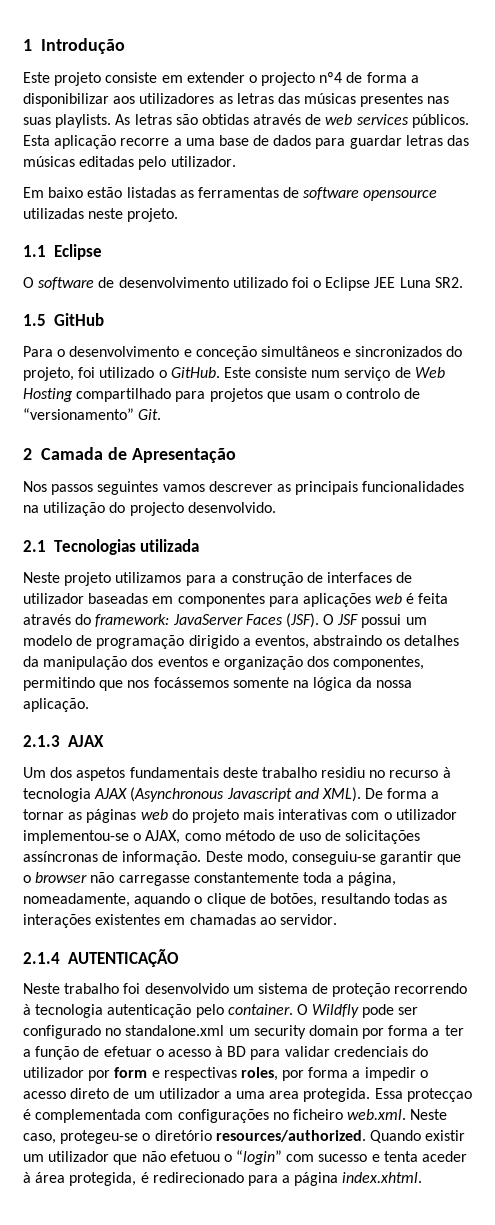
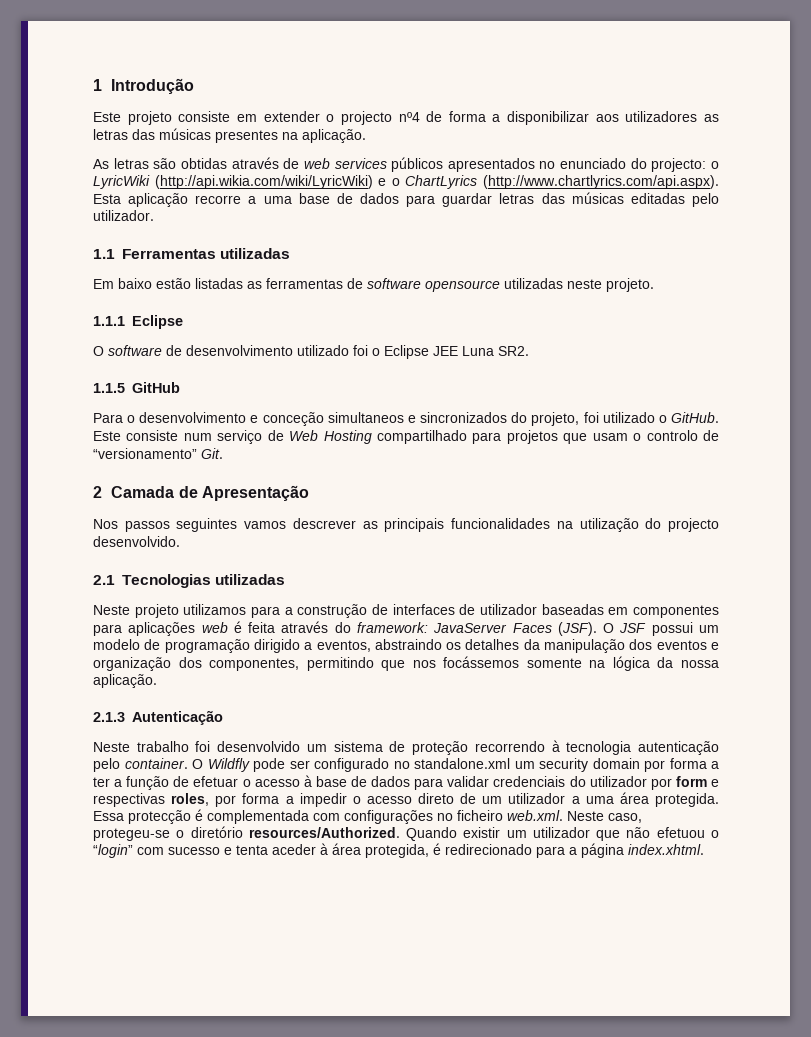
- Este projeto consiste em extender o projecto nº4 de forma a disponibilizar aos utilizadores as letras das músicas presentes nas suas playlists. As letras são obtidas através de web services públicos. Esta aplicação recorre a uma base de dados para guardar letras das músicas editadas pelo utilizador.
+ Este projeto consiste em extender o projecto nº4 de forma a disponibilizar aos utilizadores as letras das músicas presentes na aplicação.
+ As letras são obtidas através de web services públicos apresentados no enunciado do projecto: o LyricWiki (http://api.wikia.com/wiki/LyricWiki) e o ChartLyrics (http://www.chartlyrics.com/api.aspx). Esta aplicação recorre a uma base de dados para guardar letras das músicas editadas pelo utilizador.
+ 1.1 Ferramentas utilizadas
- 1.1 Eclipse
+ 1.1.1 Eclipse
- 1.5 GitHub
+ 1.1.5 GitHub
- Para o desenvolvimento e conceção simultâneos e sincronizados do projeto, foi utilizado o GitHub.
+ Para o desenvolvimento e conceção simultaneos e sincronizados do projeto, foi utilizado o GitHub.
- 2.1 Tecnologias utilizada
+ 2.1 Tecnologias utilizadas
- 2.1.3 AJAX
- Um dos aspetos fundamentais deste trabalho residiu no recurso à tecnologia AJAX (Asynchronous Javascript and XML). De forma a tornar as páginas web do projeto mais interativas com o utilizador implementou-se o AJAX, como método de uso de solicitações assíncronas de informação. Deste modo, conseguiu-se garantir que o browser não carregasse constantemente toda a página, nomeadamente, aquando o clique de botões, resultando todas as interações existentes em chamadas ao servidor.
- 2.1.4 AUTENTICAÇÃO
+ 2.1.3 Autenticação
- O Wildfly pode ser configurado no standalone.xml um security domain por forma a ter a função de efetuar o acesso à BD para validar credenciais do utilizador por form e respectivas roles, por forma a impedir o acesso direto de um utilizador a uma area protegida.
+ O Wildfly pode ser configurado no standalone.xml um security domain por forma a ter a função de efetuar o acesso à base de dados para validar credenciais do utilizador por form e respectivas roles, por forma a impedir o acesso direto de um utilizador a uma área protegida.
- Essa protecçao é complementada com configurações no ficheiro web.xml. Neste caso, protegeu-se o diretório resources/authorized.
+ Essa protecção é complementada com configurações no ficheiro web.xml. Neste caso, protegeu-se o diretório resources/Authorized.

